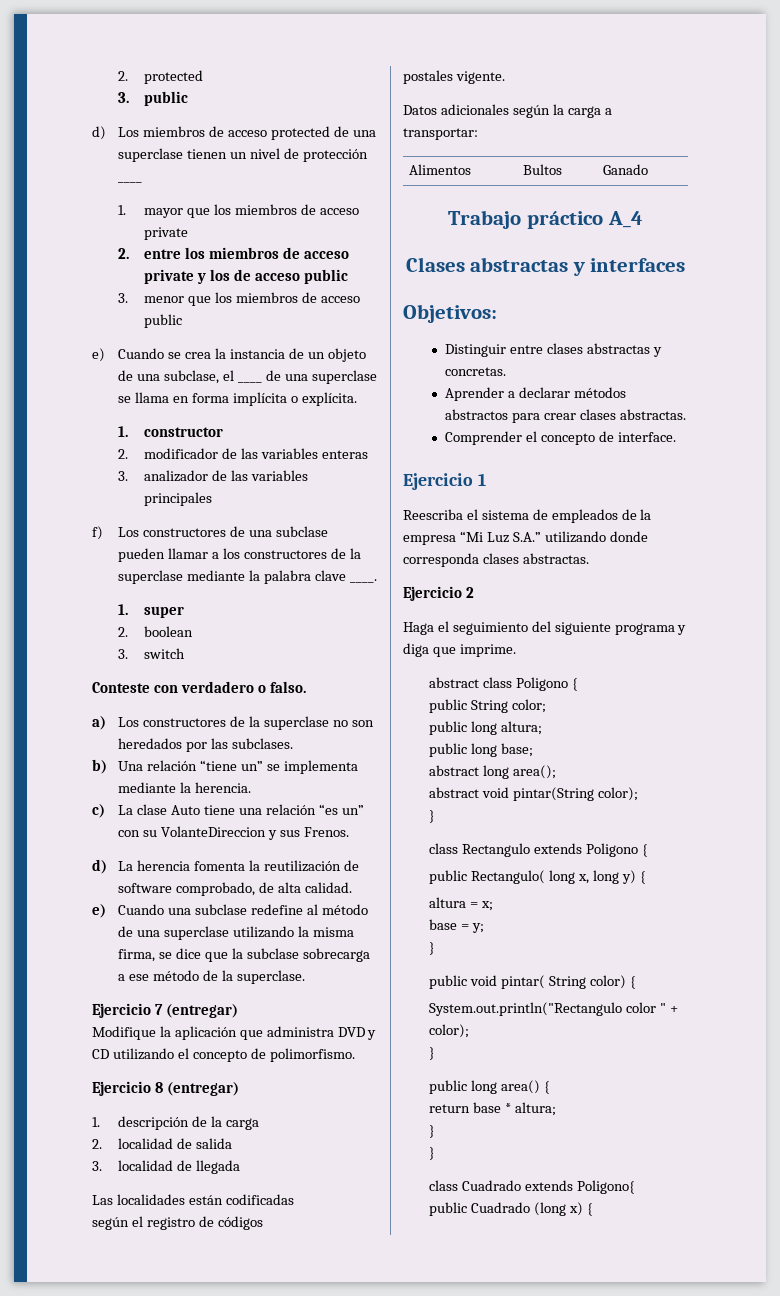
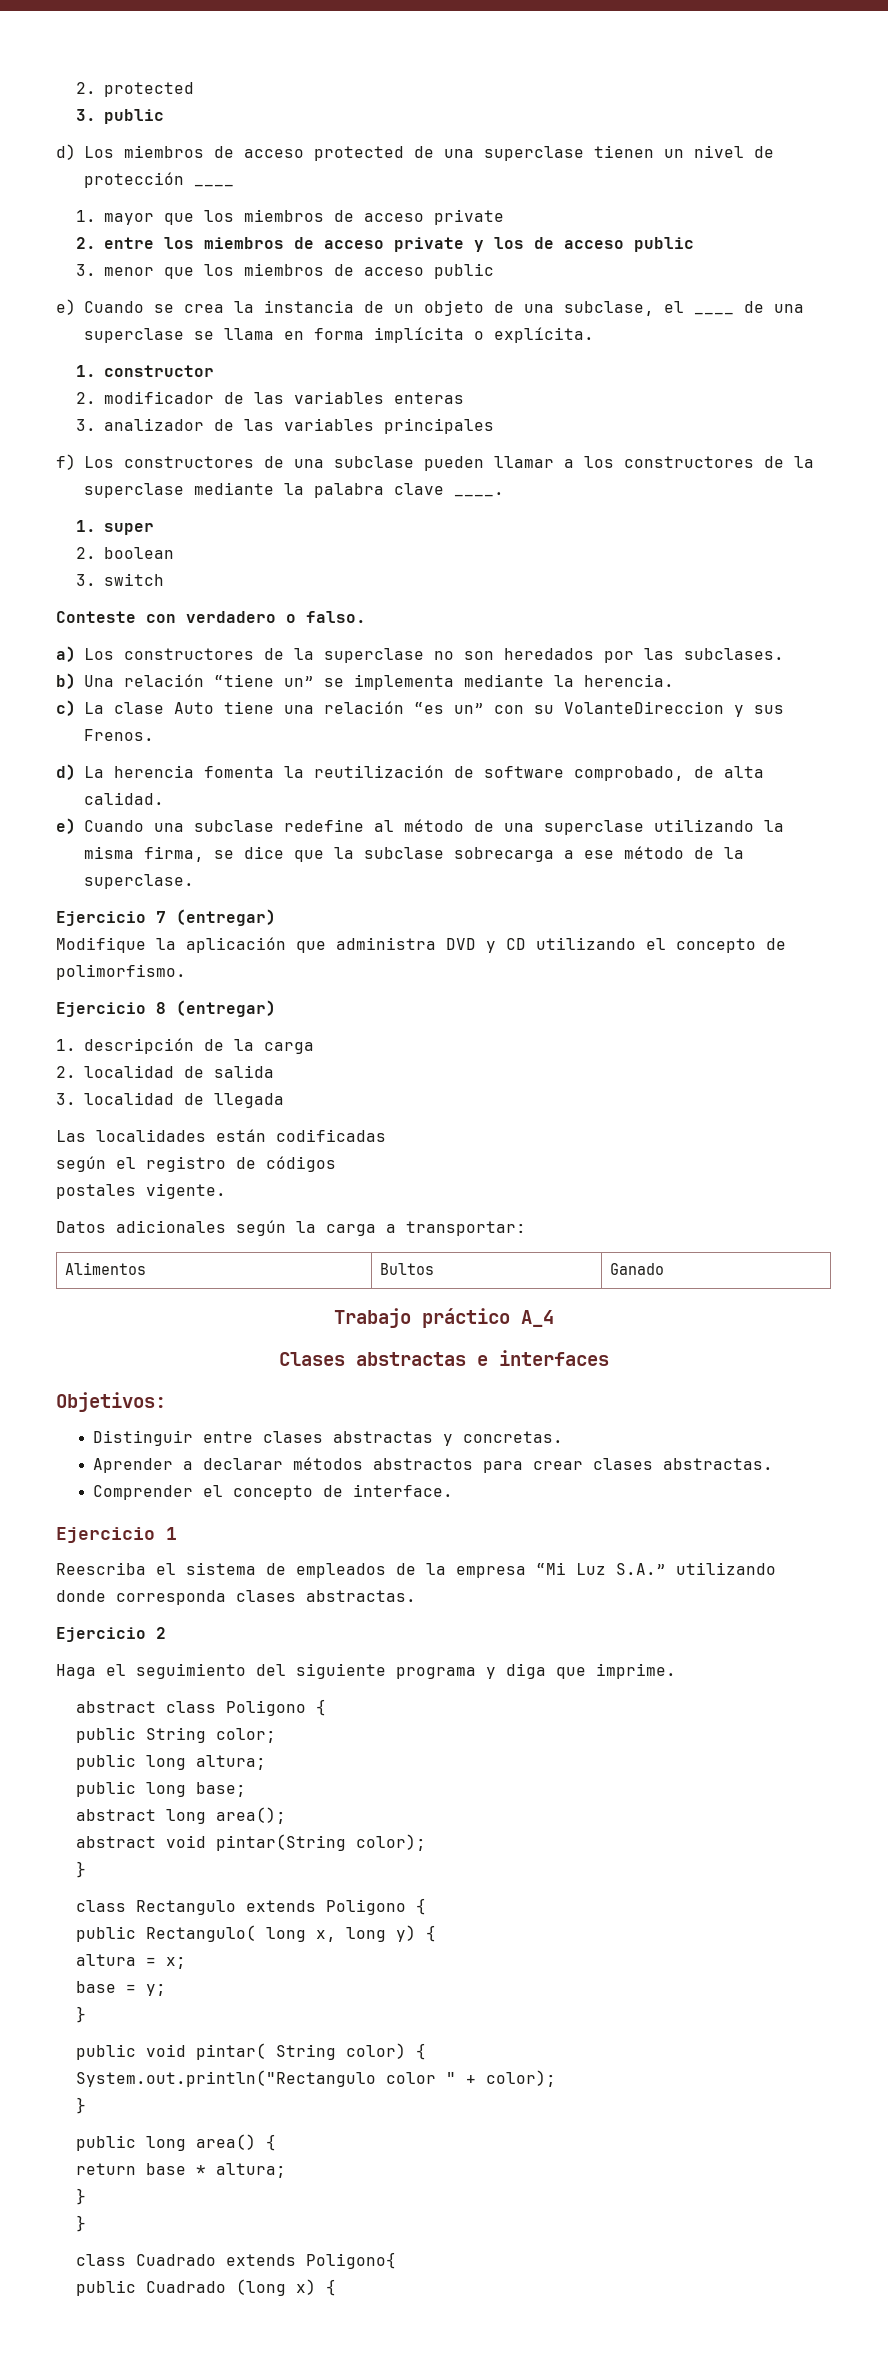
- Clases abstractas y interfaces
+ Clases abstractas e interfaces

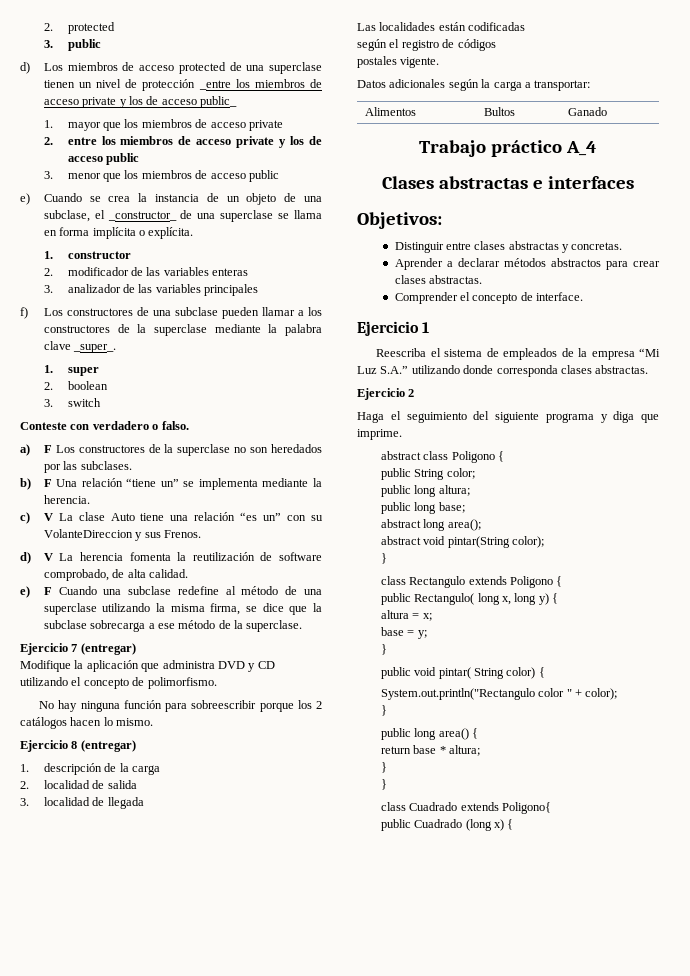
- d) Los miembros de acceso protected de una superclase tienen un nivel de protección ____
+ d) Los miembros de acceso protected de una superclase tienen un nivel de protección _entre los miembros de acceso private y los de acceso public_
- e) Cuando se crea la instancia de un objeto de una subclase, el ____ de una superclase se llama en forma implícita o explícita.
+ e) Cuando se crea la instancia de un objeto de una subclase, el _constructor_ de una superclase se llama en forma implícita o explícita.
- f) Los constructores de una subclase pueden llamar a los constructores de la superclase mediante la palabra clave ____.
+ f) Los constructores de una subclase pueden llamar a los constructores de la superclase mediante la palabra clave _super_.
- a) Los constructores de la superclase no son heredados por las subclases.
+ a) F Los constructores de la superclase no son heredados por las subclases.
- b) Una relación “tiene un” se implementa mediante la herencia.
+ b) F Una relación “tiene un” se implementa mediante la herencia.
- c) La clase Auto tiene una relación “es un” con su VolanteDireccion y sus Frenos.
+ c) V La clase Auto tiene una relación “es un” con su VolanteDireccion y sus Frenos.
- d) La herencia fomenta la reutilización de software comprobado, de alta calidad.
+ d) V La herencia fomenta la reutilización de software comprobado, de alta calidad.
- e) Cuando una subclase redefine al método de una superclase utilizando la misma firma, se dice que la subclase sobrecarga a ese método de la superclase.
+ e) F Cuando una subclase redefine al método de una superclase utilizando la misma firma, se dice que la subclase sobrecarga a ese método de la superclase.
+ No hay ninguna función para sobreescribir porque los 2 catálogos hacen lo mismo.

